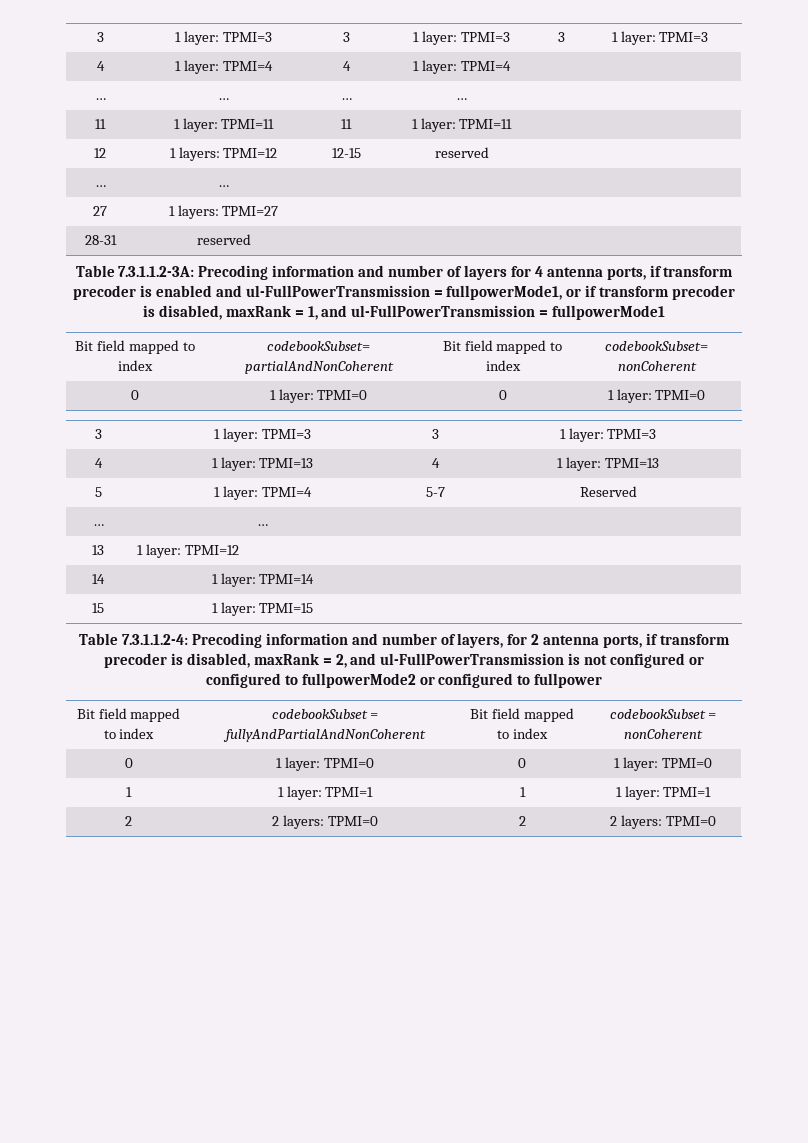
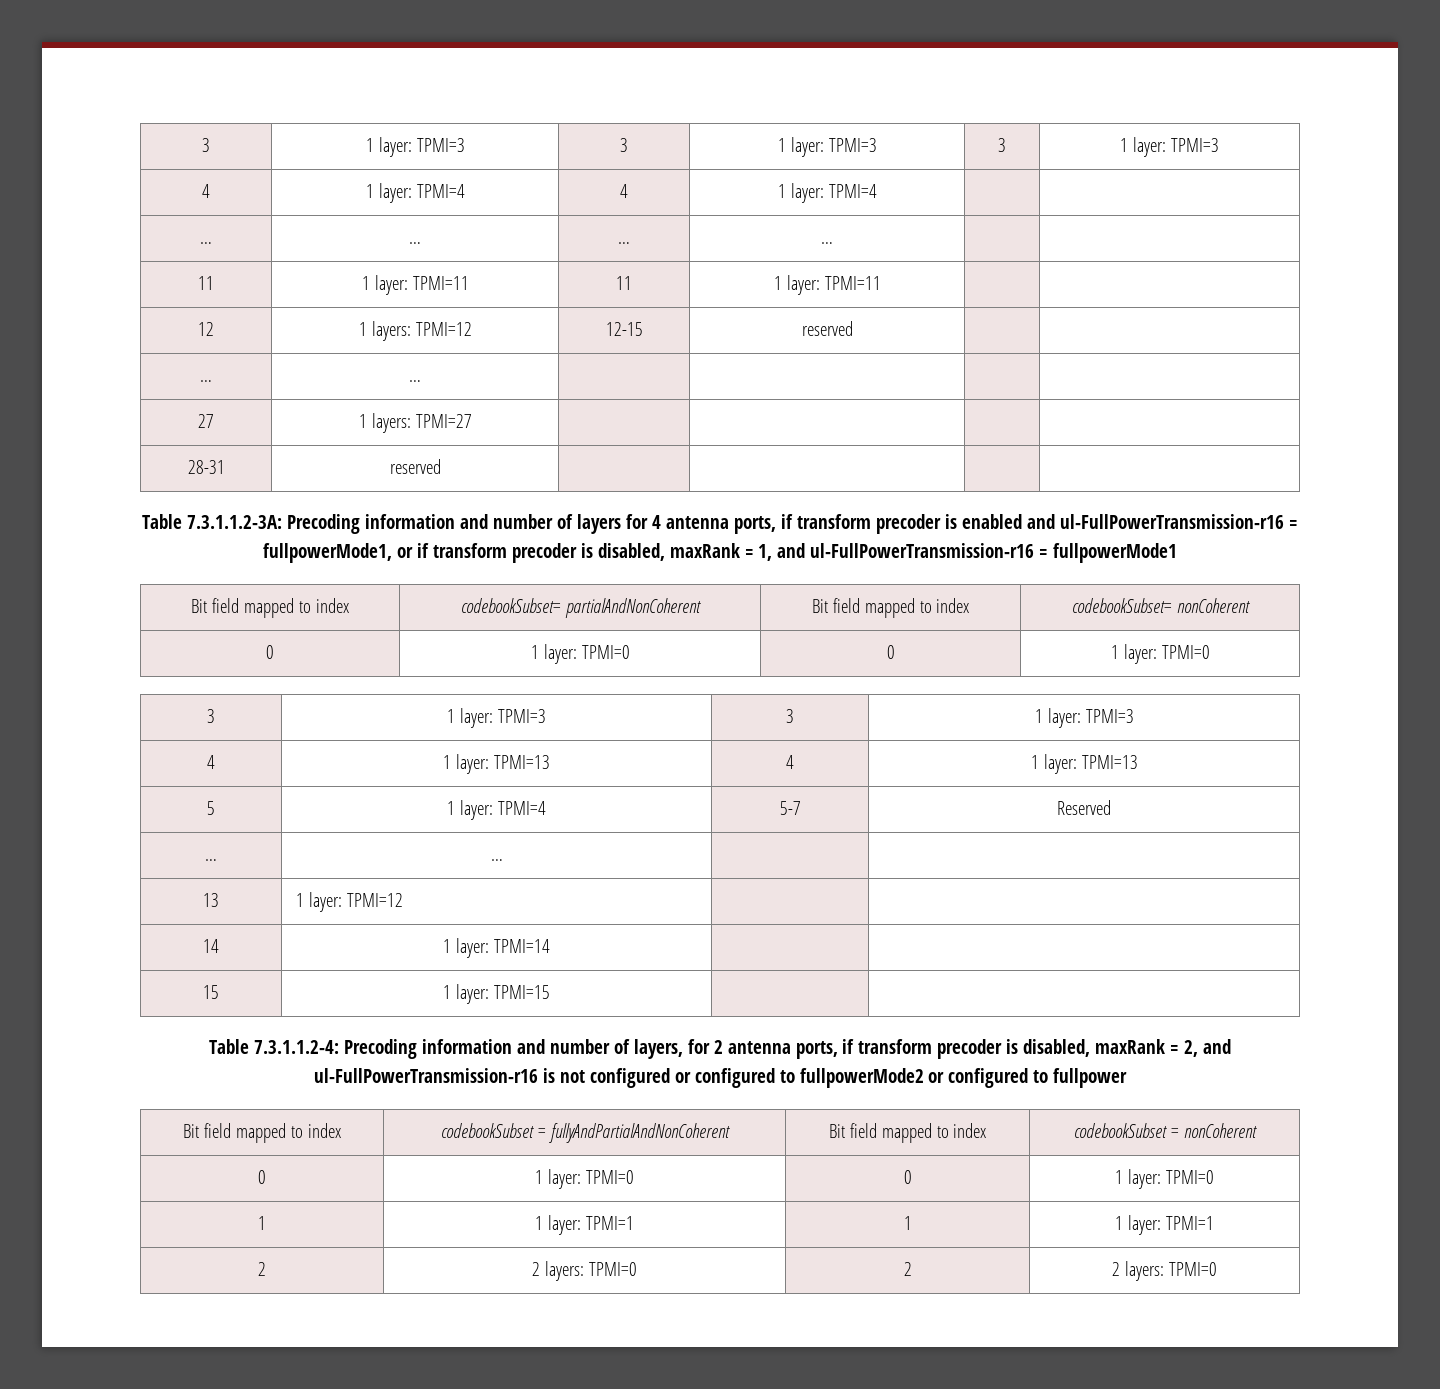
- Table 7.3.1.1.2-3A: Precoding information and number of layers for 4 antenna ports, if transform precoder is enabled and ul-FullPowerTransmission = fullpowerMode1, or if transform precoder is disabled, maxRank = 1, and ul-FullPowerTransmission = fullpowerMode1
+ Table 7.3.1.1.2-3A: Precoding information and number of layers for 4 antenna ports, if transform precoder is enabled and ul-FullPowerTransmission-r16 = fullpowerMode1, or if transform precoder is disabled, maxRank = 1, and ul-FullPowerTransmission-r16 = fullpowerMode1
- Table 7.3.1.1.2-4: Precoding information and number of layers, for 2 antenna ports, if transform precoder is disabled, maxRank = 2, and ul-FullPowerTransmission is not configured or configured to fullpowerMode2 or configured to fullpower
+ Table 7.3.1.1.2-4: Precoding information and number of layers, for 2 antenna ports, if transform precoder is disabled, maxRank = 2, and ul-FullPowerTransmission-r16 is not configured or configured to fullpowerMode2 or configured to fullpower

